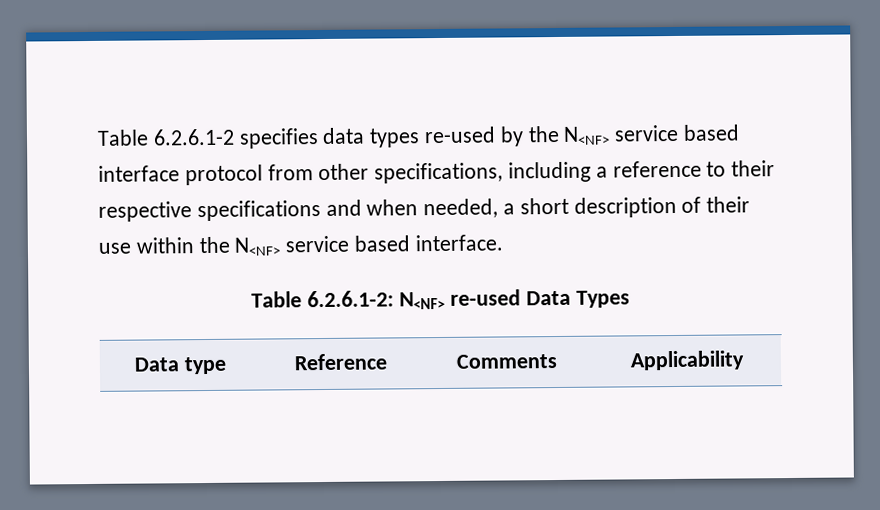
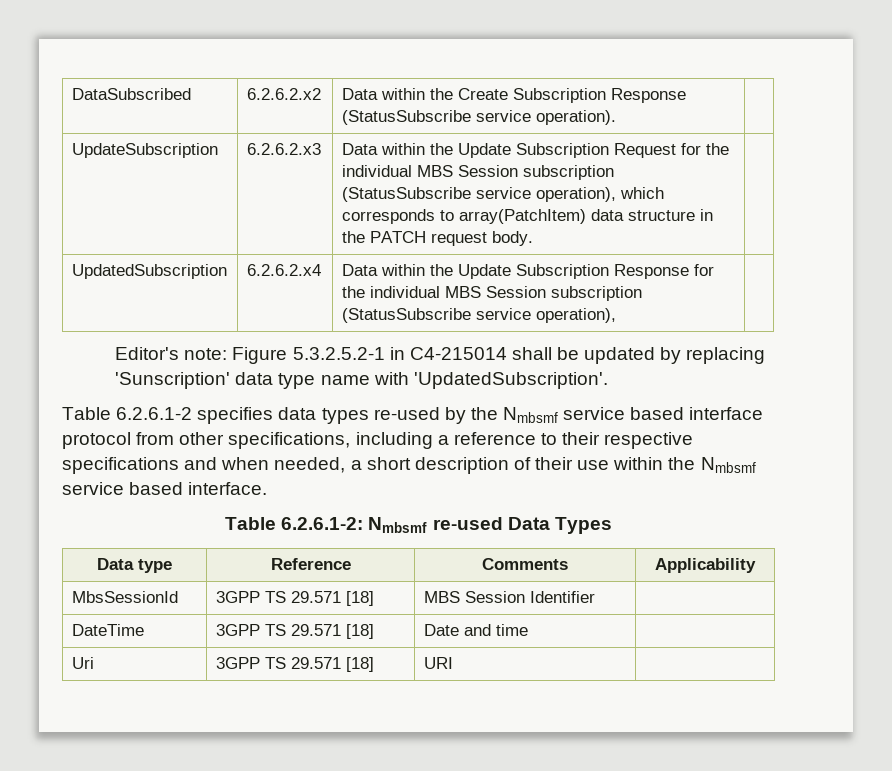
+ DataSubscribed | 6.2.6.2.x2 | Data within the Create Subscription Response (StatusSubscribe service operation). |
+ UpdateSubscription | 6.2.6.2.x3 | Data within the Update Subscription Request for the individual MBS Session subscription (StatusSubscribe service operation), which corresponds to array(PatchItem) data structure in the PATCH request body. |
+ UpdatedSubscription | 6.2.6.2.x4 | Data within the Update Subscription Response for the individual MBS Session subscription (StatusSubscribe service operation), |
+ Editor's note: Figure 5.3.2.5.2-1 in C4-215014 shall be updated by replacing 'Sunscription' data type name with 'UpdatedSubscription'.
- Table 6.2.6.1-2 specifies data types re-used by the N<NF> service based interface protocol from other specifications, including a reference to their respective specifications and when needed, a short description of their use within the N<NF> service based interface.
+ Table 6.2.6.1-2 specifies data types re-used by the Nmbsmf service based interface protocol from other specifications, including a reference to their respective specifications and when needed, a short description of their use within the Nmbsmf service based interface.
- Table 6.2.6.1-2: N<NF> re-used Data Types
+ Table 6.2.6.1-2: Nmbsmf re-used Data Types
+ MbsSessionId | 3GPP TS 29.571 [18] | MBS Session Identifier |
+ DateTime | 3GPP TS 29.571 [18] | Date and time |
+ Uri | 3GPP TS 29.571 [18] | URI |

